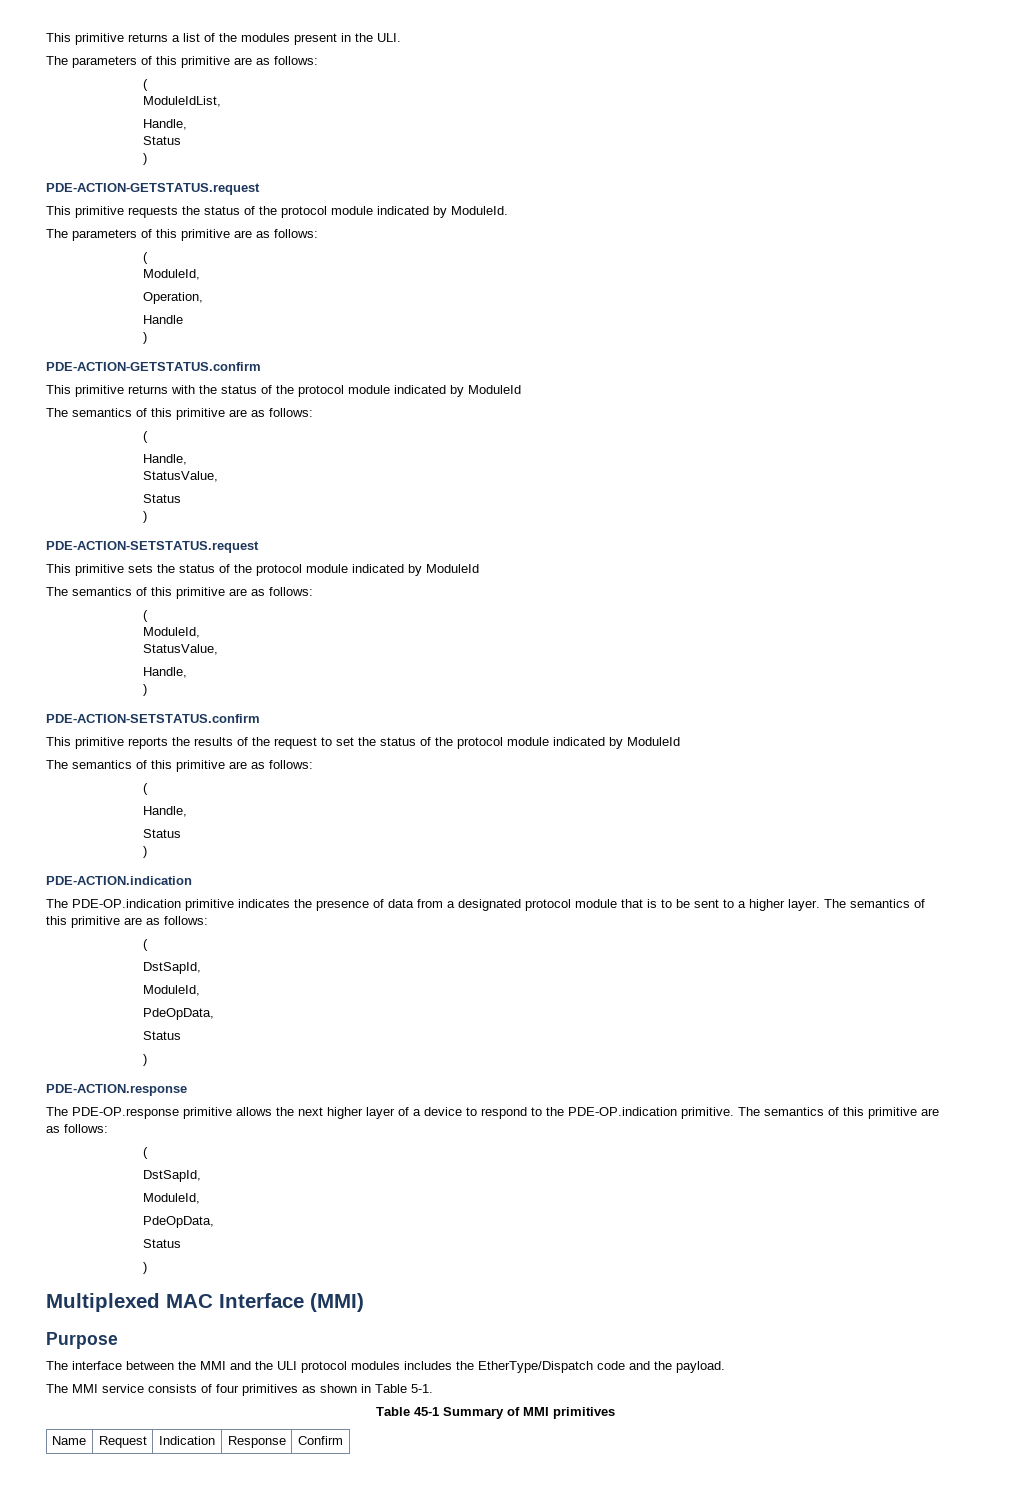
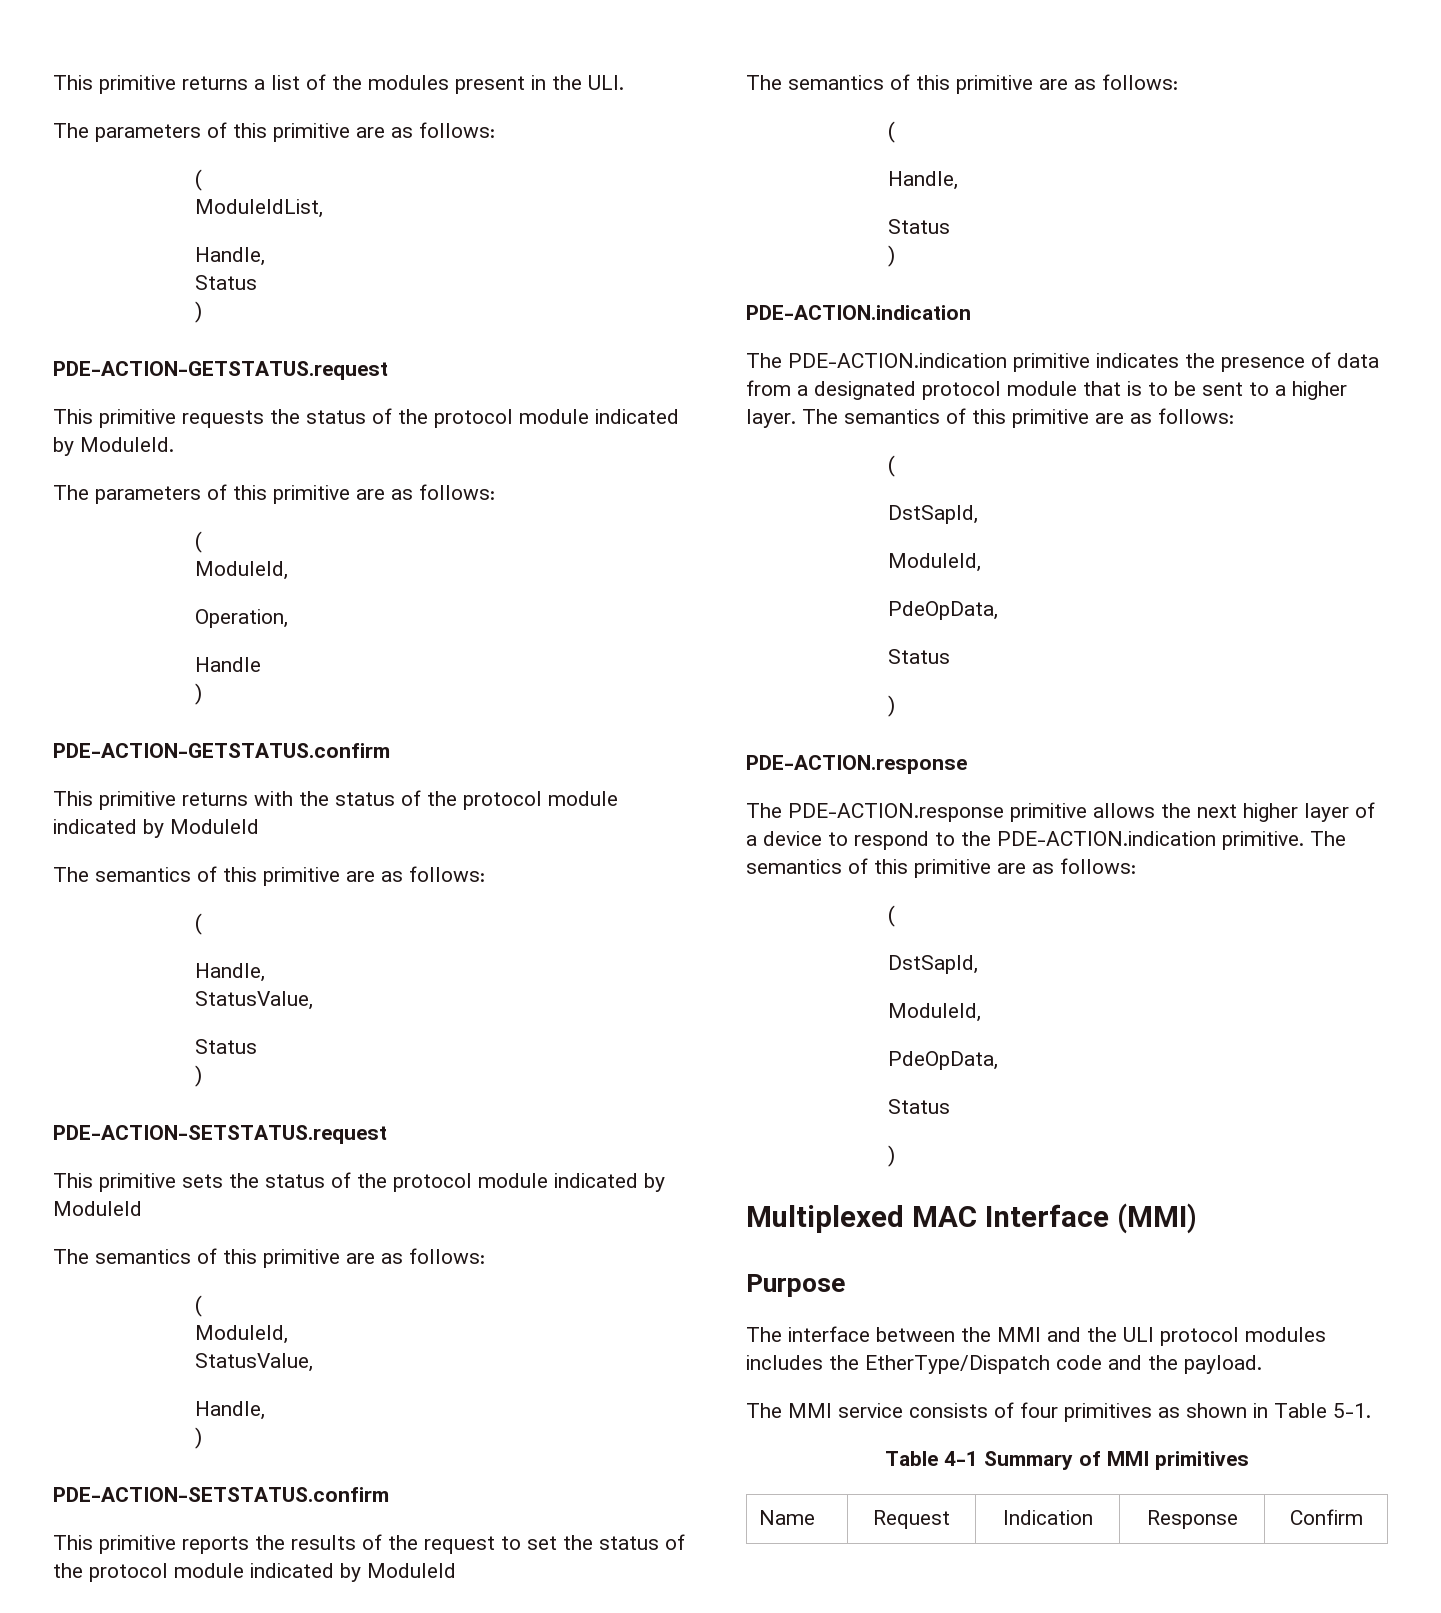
- The PDE-OP.indication primitive indicates the presence of data from a designated protocol module that is to be sent to a higher layer.
+ The PDE-ACTION.indication primitive indicates the presence of data from a designated protocol module that is to be sent to a higher layer.
- The PDE-OP.response primitive allows the next higher layer of a device to respond to the PDE-OP.indication primitive.
+ The PDE-ACTION.response primitive allows the next higher layer of a device to respond to the PDE-ACTION.indication primitive.
- Table 45-1 Summary of MMI primitives
+ Table 4-1 Summary of MMI primitives

